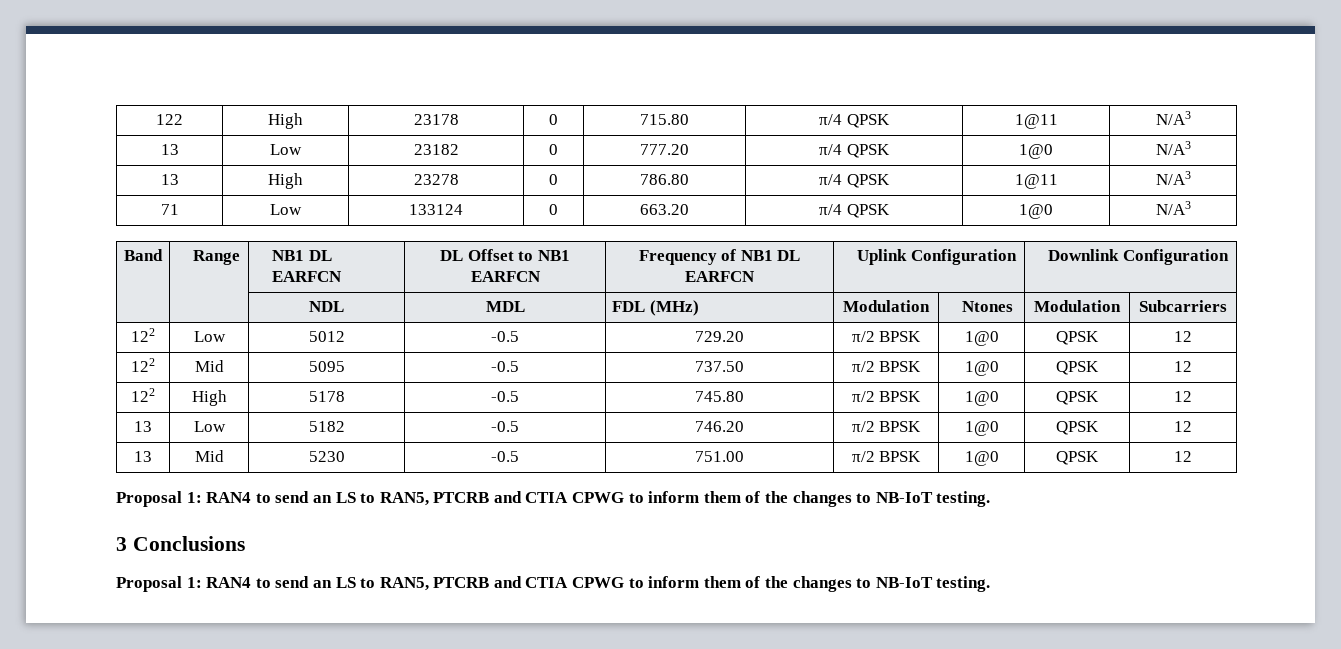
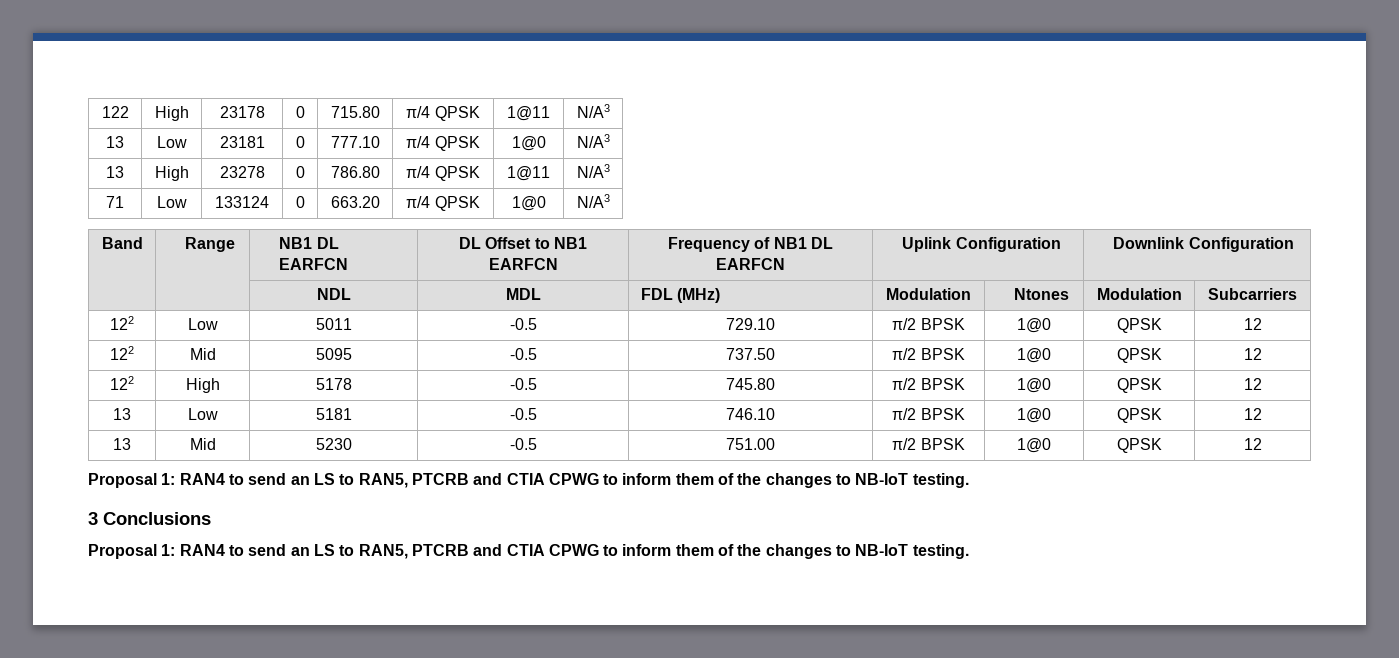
- 13 | Low | 23182 | 0 | 777.20 | π/4 QPSK | 1@0 | N/A3
+ 13 | Low | 23181 | 0 | 777.10 | π/4 QPSK | 1@0 | N/A3
- 122 | Low | 5012 | -0.5 | 729.20 | π/2 BPSK | 1@0 | QPSK | 12
+ 122 | Low | 5011 | -0.5 | 729.10 | π/2 BPSK | 1@0 | QPSK | 12
- 13 | Low | 5182 | -0.5 | 746.20 | π/2 BPSK | 1@0 | QPSK | 12
+ 13 | Low | 5181 | -0.5 | 746.10 | π/2 BPSK | 1@0 | QPSK | 12

